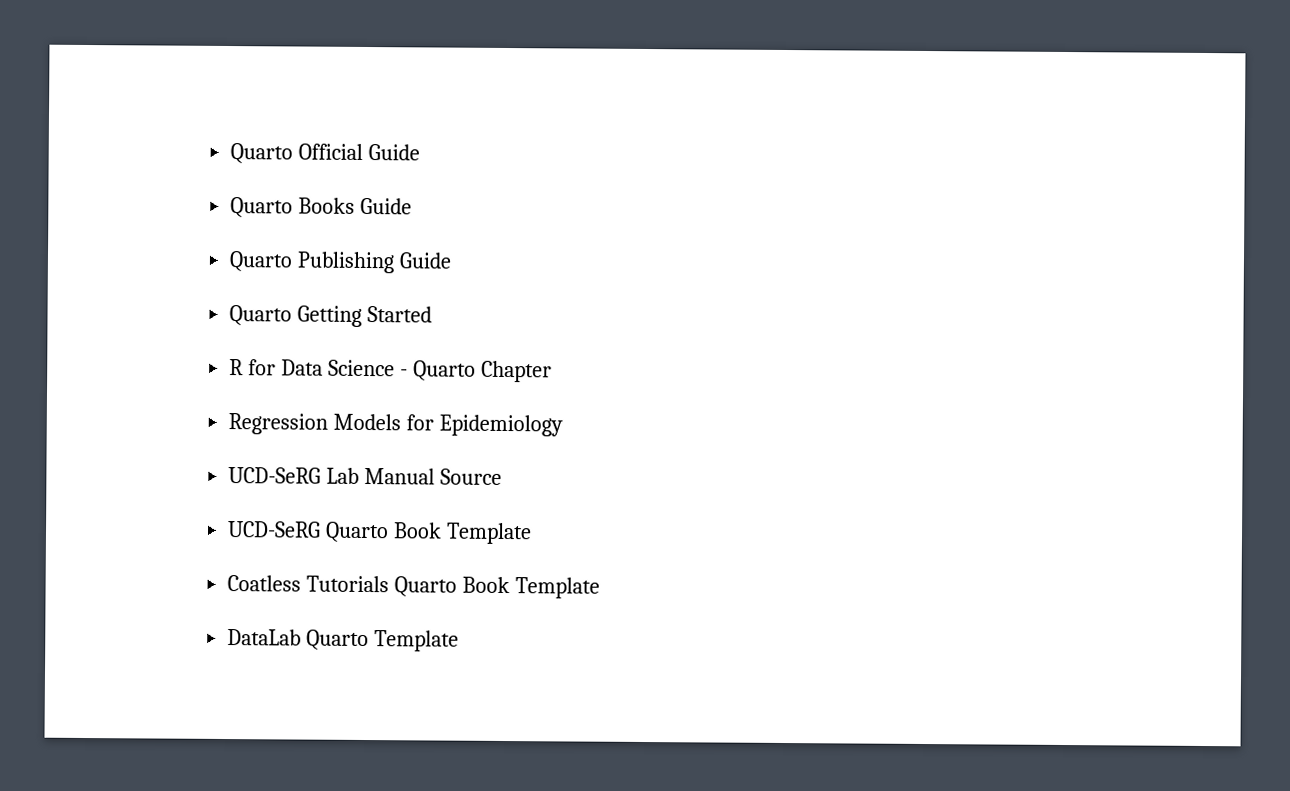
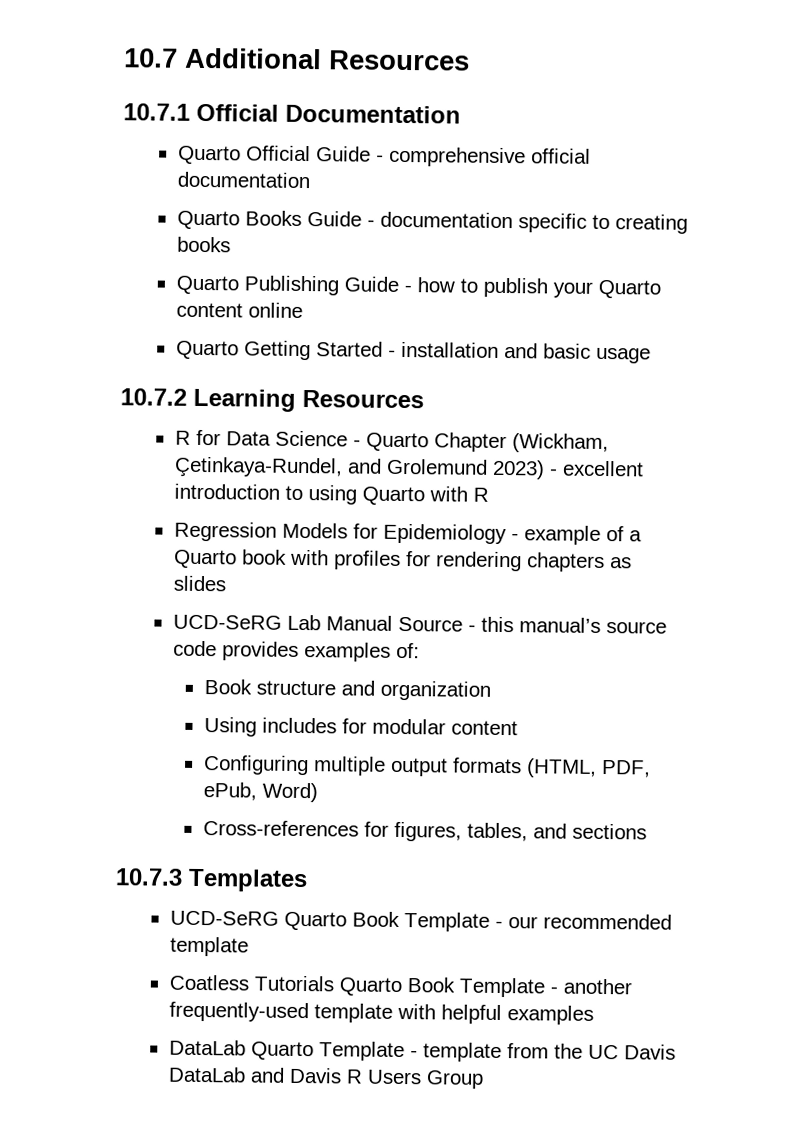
+ 10.7 Additional Resources
+ 10.7.1 Official Documentation
- Quarto Official Guide
+ Quarto Official Guide - comprehensive official documentation
- Quarto Books Guide
- Quarto Publishing Guide
- Quarto Getting Started
+ Quarto Books Guide - documentation specific to creating books
+ Quarto Publishing Guide - how to publish your Quarto content online
+ Quarto Getting Started - installation and basic usage
+ 10.7.2 Learning Resources
- R for Data Science - Quarto Chapter
- Regression Models for Epidemiology
- UCD-SeRG Lab Manual Source
+ R for Data Science - Quarto Chapter (Wickham, Çetinkaya-Rundel, and Grolemund 2023) - excellent introduction to using Quarto with R
+ Regression Models for Epidemiology - example of a Quarto book with profiles for rendering chapters as slides
+ UCD-SeRG Lab Manual Source - this manual’s source code provides examples of:
+ Book structure and organization
+ Using includes for modular content
+ Configuring multiple output formats (HTML, PDF, ePub, Word)
+ Cross-references for figures, tables, and sections
+ 10.7.3 Templates
- UCD-SeRG Quarto Book Template
+ UCD-SeRG Quarto Book Template - our recommended template
- Coatless Tutorials Quarto Book Template
- DataLab Quarto Template
+ Coatless Tutorials Quarto Book Template - another frequently-used template with helpful examples
+ DataLab Quarto Template - template from the UC Davis DataLab and Davis R Users Group

